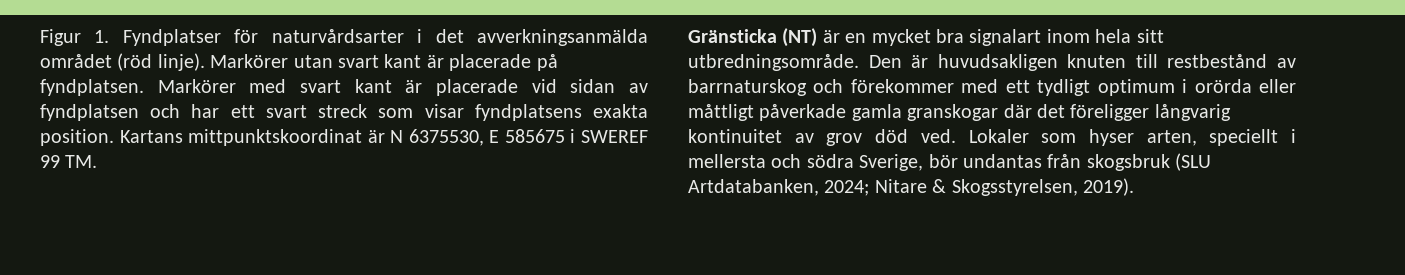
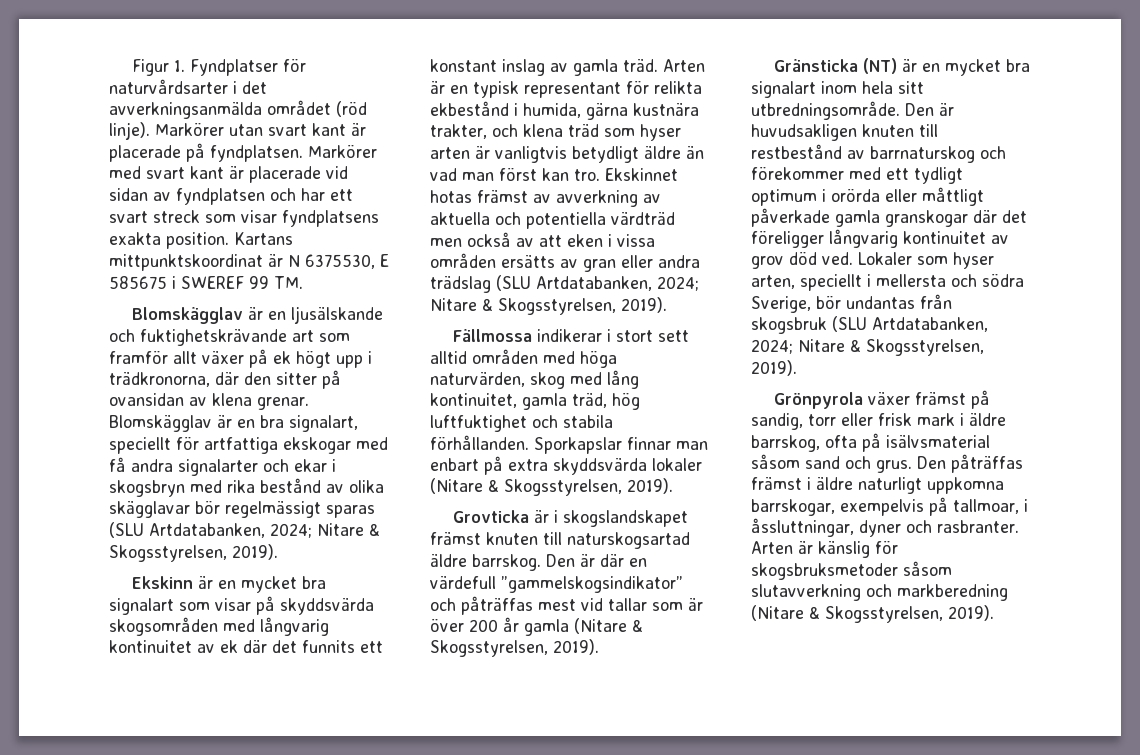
+ Blomskägglav är en ljusälskande och fuktighetskrävande art som framför allt växer på ek högt upp i trädkronorna, där den sitter på ovansidan av klena grenar. Blomskägglav är en bra signalart, speciellt för artfattiga ekskogar med få andra signalarter och ekar i skogsbryn med rika bestånd av olika skägglavar bör regelmässigt sparas (SLU Artdatabanken, 2024; Nitare & Skogsstyrelsen, 2019).
+ Ekskinn är en mycket bra signalart som visar på skyddsvärda skogsområden med långvarig kontinuitet av ek där det funnits ett konstant inslag av gamla träd. Arten är en typisk representant för relikta ekbestånd i humida, gärna kustnära trakter, och klena träd som hyser arten är vanligtvis betydligt äldre än vad man först kan tro. Ekskinnet hotas främst av avverkning av aktuella och potentiella värdträd men också av att eken i vissa områden ersätts av gran eller andra trädslag (SLU Artdatabanken, 2024; Nitare & Skogsstyrelsen, 2019).
+ Fällmossa indikerar i stort sett alltid områden med höga naturvärden, skog med lång kontinuitet, gamla träd, hög luftfuktighet och stabila förhållanden. Sporkapslar finnar man enbart på extra skyddsvärda lokaler (Nitare & Skogsstyrelsen, 2019).
+ Grovticka är i skogslandskapet främst knuten till naturskogsartad äldre barrskog. Den är där en värdefull ”gammelskogsindikator” och påträffas mest vid tallar som är över 200 år gamla (Nitare & Skogsstyrelsen, 2019).
+ Grönpyrola växer främst på sandig, torr eller frisk mark i äldre barrskog, ofta på isälvsmaterial såsom sand och grus. Den påträffas främst i äldre naturligt uppkomna barrskogar, exempelvis på tallmoar, i åssluttningar, dyner och rasbranter. Arten är känslig för skogsbruksmetoder såsom slutavverkning och markberedning (Nitare & Skogsstyrelsen, 2019).

